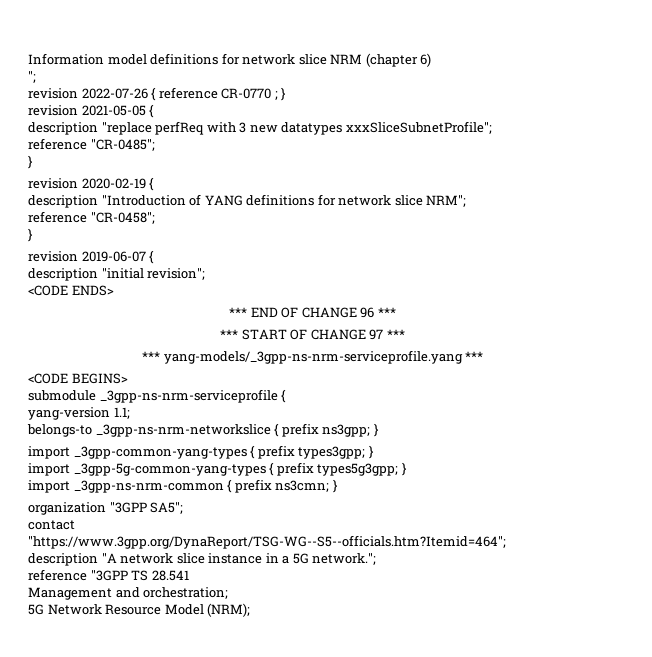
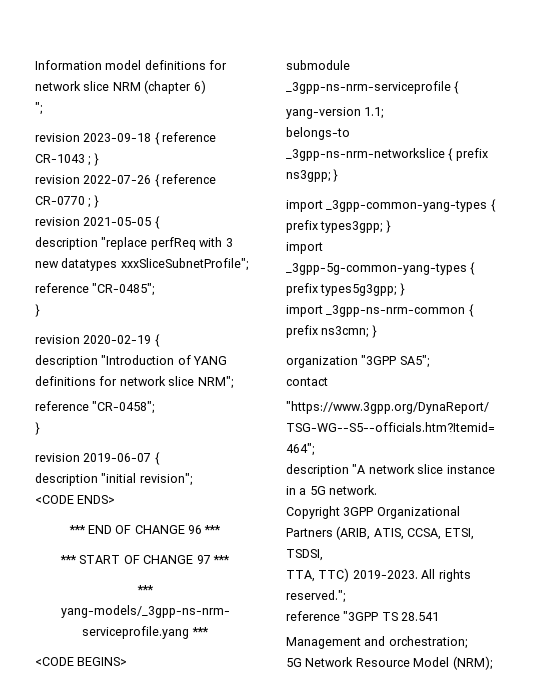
+ revision 2023-09-18 { reference CR-1043 ; }
- description "A network slice instance in a 5G network.";
+ description "A network slice instance in a 5G network.
+ Copyright 3GPP Organizational Partners (ARIB, ATIS, CCSA, ETSI, TSDSI,
+ TTA, TTC) 2019-2023. All rights reserved.";

